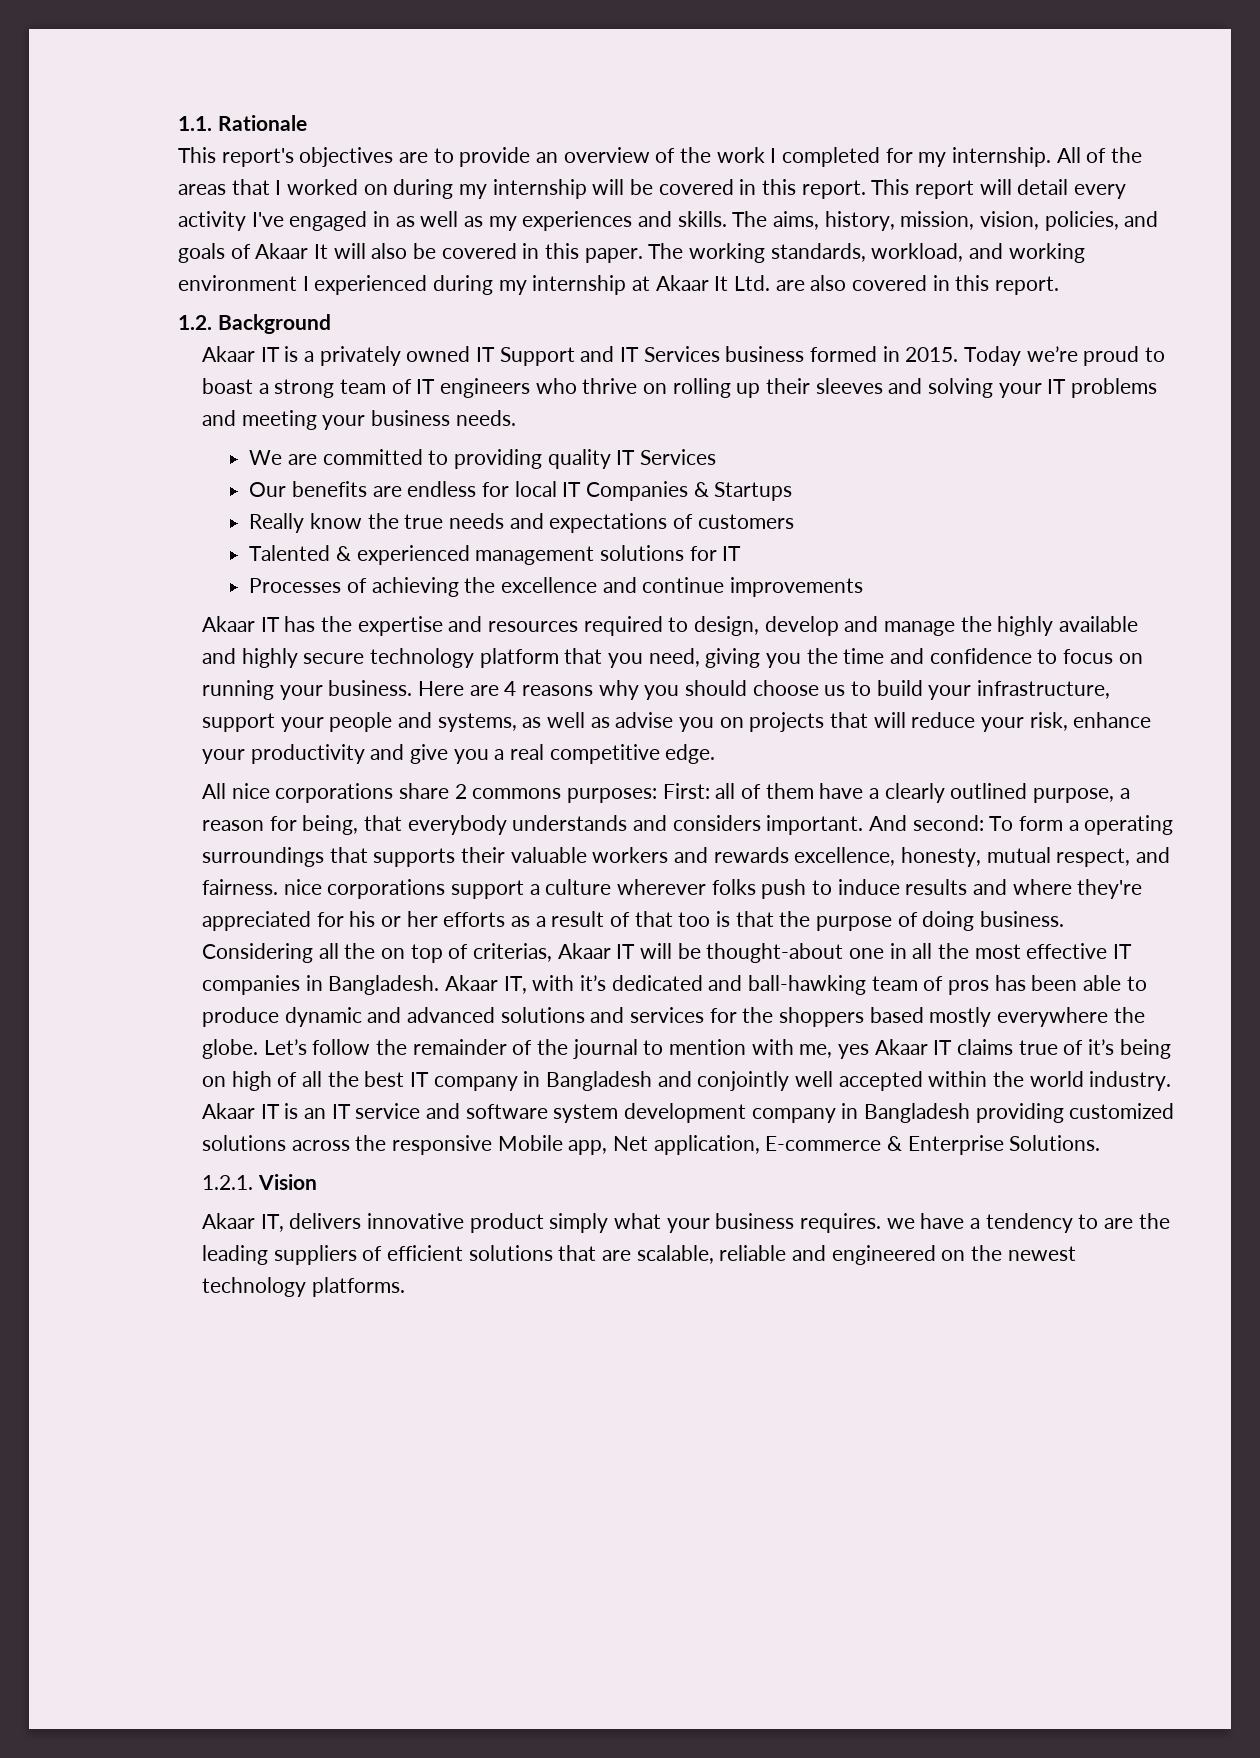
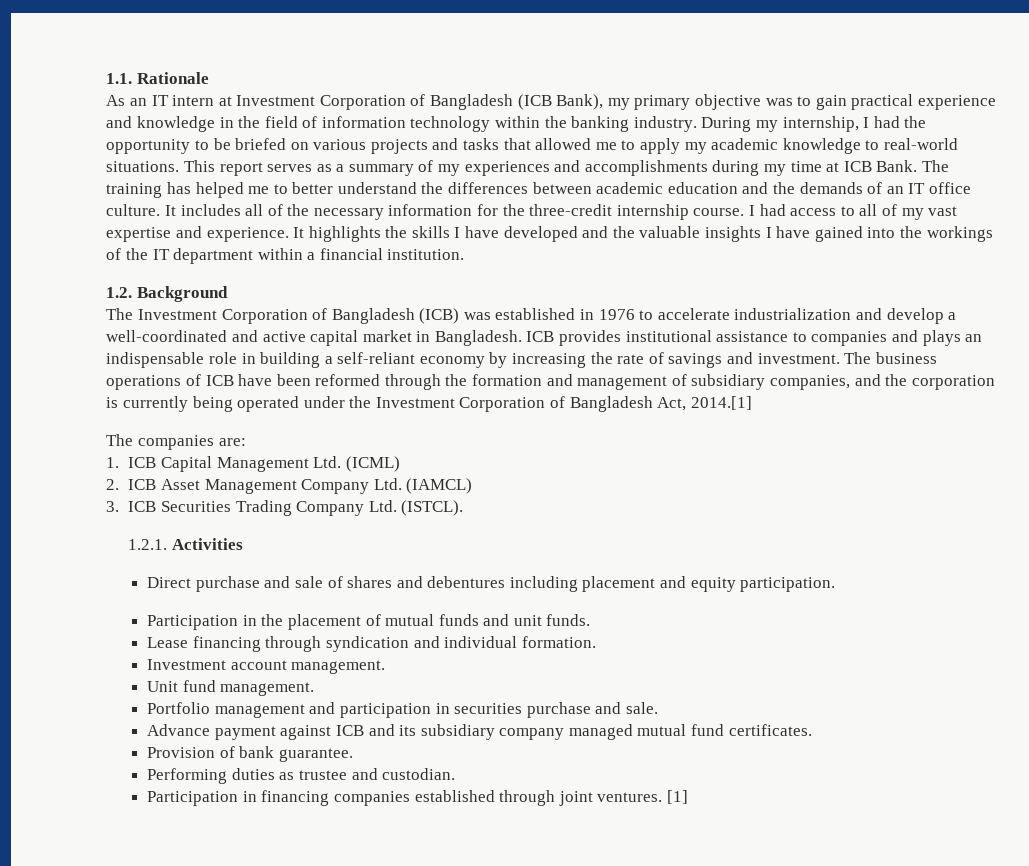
- This report's objectives are to provide an overview of the work I completed for my internship. All of the areas that I worked on during my internship will be covered in this report. This report will detail every activity I've engaged in as well as my experiences and skills. The aims, history, mission, vision, policies, and goals of Akaar It will also be covered in this paper. The working standards, workload, and working environment I experienced during my internship at Akaar It Ltd. are also covered in this report.
+ As an IT intern at Investment Corporation of Bangladesh (ICB Bank), my primary objective was to gain practical experience and knowledge in the field of information technology within the banking industry. During my internship, I had the opportunity to be briefed on various projects and tasks that allowed me to apply my academic knowledge to real-world situations. This report serves as a summary of my experiences and accomplishments during my time at ICB Bank. The training has helped me to better understand the differences between academic education and the demands of an IT office culture. It includes all of the necessary information for the three-credit internship course. I had access to all of my vast expertise and experience. It highlights the skills I have developed and the valuable insights I have gained into the workings of the IT department within a financial institution.
  1.2. Background
- Akaar IT is a privately owned IT Support and IT Services business formed in 2015. Today we’re proud to boast a strong team of IT engineers who thrive on rolling up their sleeves and solving your IT problems and meeting your business needs.
- We are committed to providing quality IT Services
- Our benefits are endless for local IT Companies & Startups
- Really know the true needs and expectations of customers
- Talented & experienced management solutions for IT
- Processes of achieving the excellence and continue improvements
- Akaar IT has the expertise and resources required to design, develop and manage the highly available and highly secure technology platform that you need, giving you the time and confidence to focus on running your business. Here are 4 reasons why you should choose us to build your infrastructure, support your people and systems, as well as advise you on projects that will reduce your risk, enhance your productivity and give you a real competitive edge.
- All nice corporations share 2 commons purposes: First: all of them have a clearly outlined purpose, a reason for being, that everybody understands and considers important. And second: To form a operating surroundings that supports their valuable workers and rewards excellence, honesty, mutual respect, and fairness. nice corporations support a culture wherever folks push to induce results and where they're appreciated for his or her efforts as a result of that too is that the purpose of doing business. Considering all the on top of criterias, Akaar IT will be thought-about one in all the most effective IT companies in Bangladesh. Akaar IT, with it’s dedicated and ball-hawking team of pros has been able to produce dynamic and advanced solutions and services for the shoppers based mostly everywhere the globe. Let’s follow the remainder of the journal to mention with me, yes Akaar IT claims true of it’s being on high of all the best IT company in Bangladesh and conjointly well accepted within the world industry. Akaar IT is an IT service and software system development company in Bangladesh providing customized solutions across the responsive Mobile app, Net application, E-commerce & Enterprise Solutions.
- 1.2.1. Vision
- Akaar IT, delivers innovative product simply what your business requires. we have a tendency to are the leading suppliers of efficient solutions that are scalable, reliable and engineered on the newest technology platforms.
+ The Investment Corporation of Bangladesh (ICB) was established in 1976 to accelerate industrialization and develop a well-coordinated and active capital market in Bangladesh. ICB provides institutional assistance to companies and plays an indispensable role in building a self-reliant economy by increasing the rate of savings and investment. The business operations of ICB have been reformed through the formation and management of subsidiary companies, and the corporation is currently being operated under the Investment Corporation of Bangladesh Act, 2014.[1]
+ The companies are:
+ 1. ICB Capital Management Ltd. (ICML)
+ 2. ICB Asset Management Company Ltd. (IAMCL)
+ 3. ICB Securities Trading Company Ltd. (ISTCL).
+ 1.2.1. Activities
+ Direct purchase and sale of shares and debentures including placement and equity participation.
+ Participation in the placement of mutual funds and unit funds.
+ Lease financing through syndication and individual formation.
+ Investment account management.
+ Unit fund management.
+ Portfolio management and participation in securities purchase and sale.
+ Advance payment against ICB and its subsidiary company managed mutual fund certificates.
+ Provision of bank guarantee.
+ Performing duties as trustee and custodian.
+ Participation in financing companies established through joint ventures. [1]

